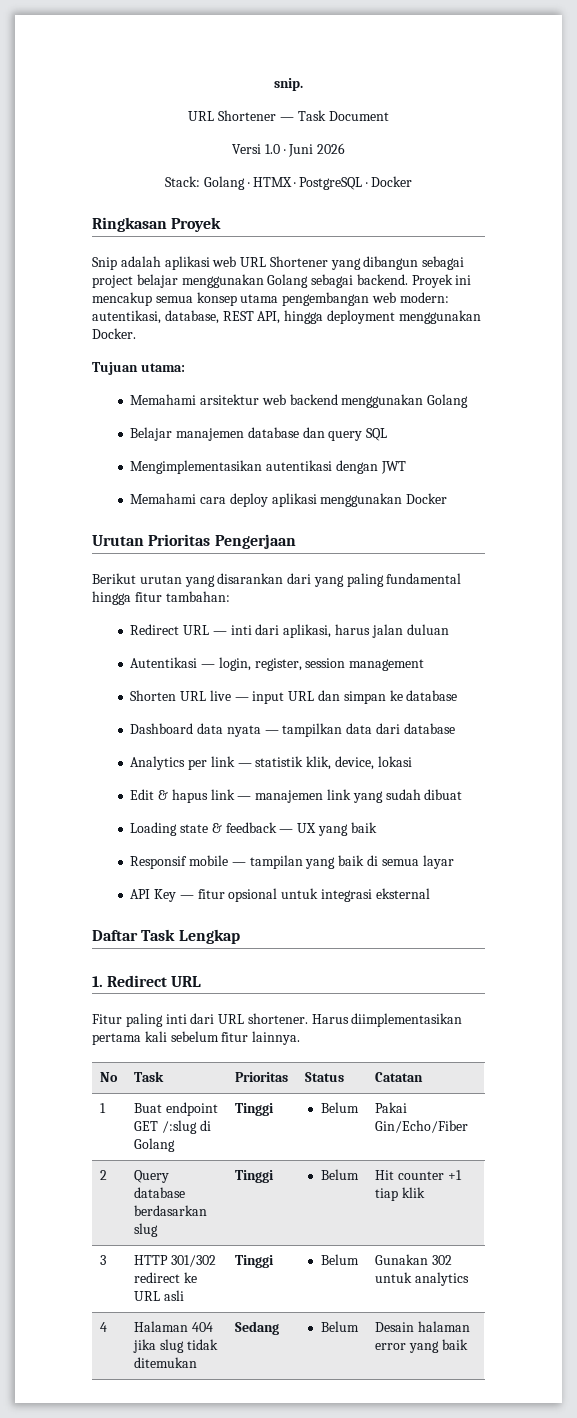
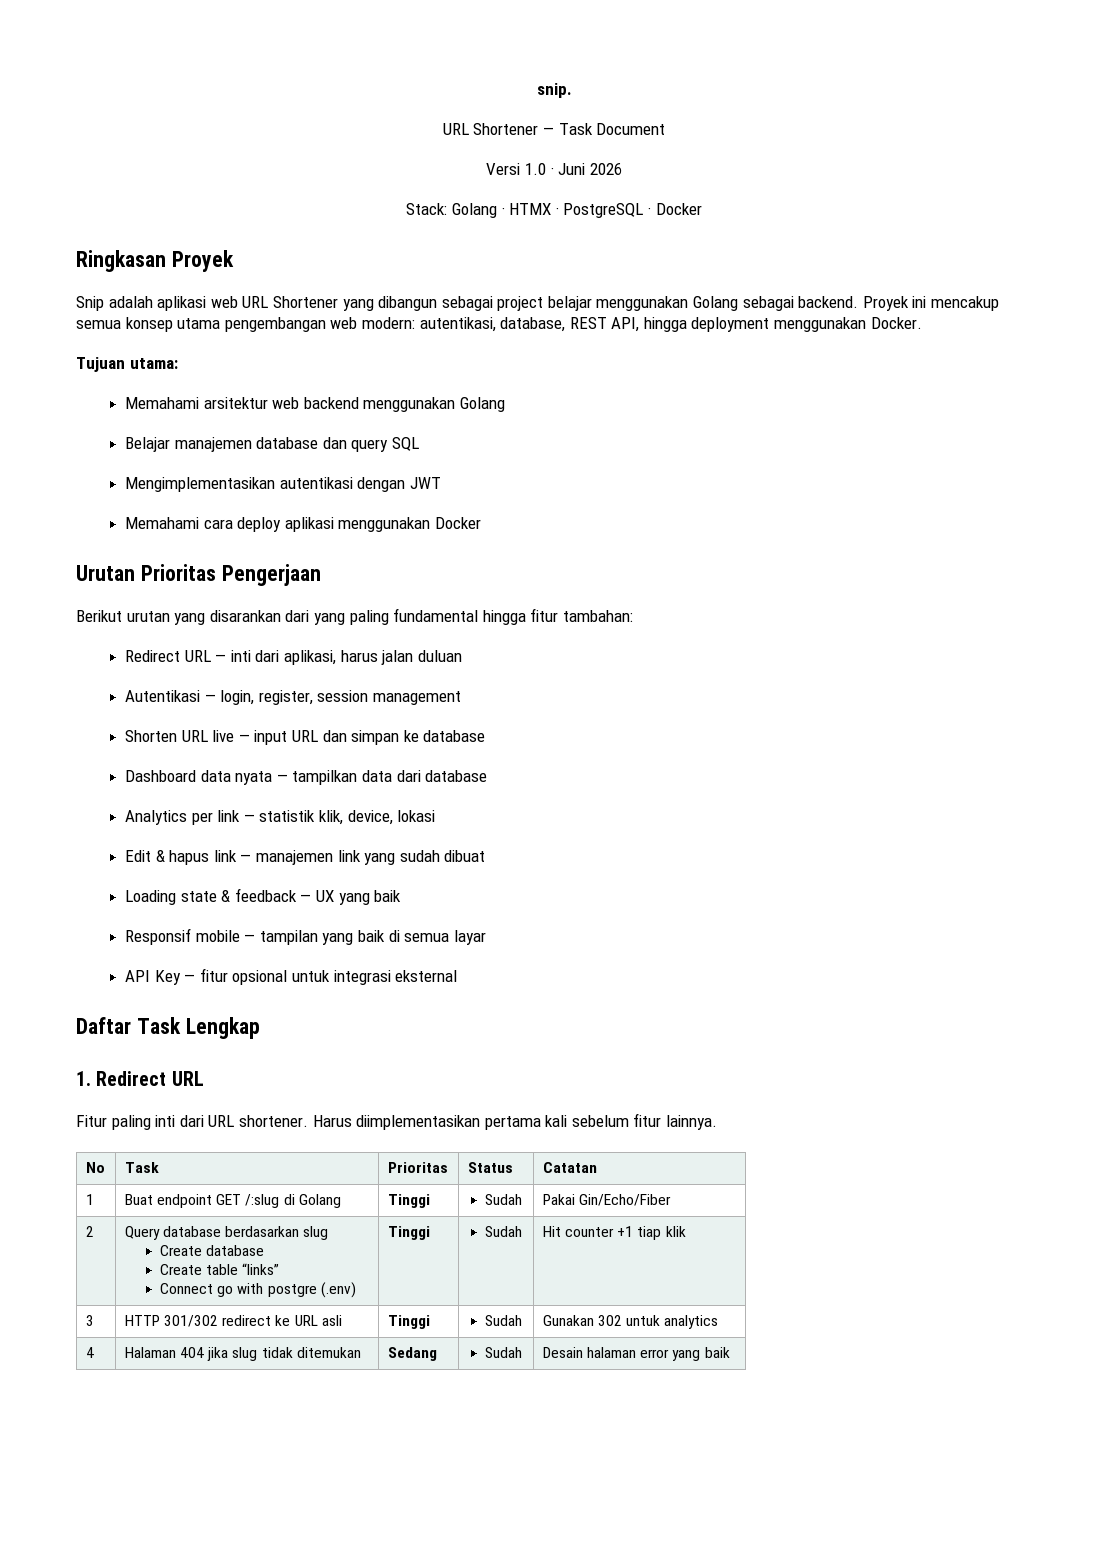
- 1 | Buat endpoint GET /:slug di Golang | Tinggi | Belum | Pakai Gin/Echo/Fiber
+ 1 | Buat endpoint GET /:slug di Golang | Tinggi | Sudah | Pakai Gin/Echo/Fiber
- 2 | Query database berdasarkan slug | Tinggi | Belum | Hit counter +1 tiap klik
+ 2 | Query database berdasarkan slug
+ Create database
+ Create table “links”
+ Connect go with postgre (.env) | Tinggi | Sudah | Hit counter +1 tiap klik
- 3 | HTTP 301/302 redirect ke URL asli | Tinggi | Belum | Gunakan 302 untuk analytics
+ 3 | HTTP 301/302 redirect ke URL asli | Tinggi | Sudah | Gunakan 302 untuk analytics
- 4 | Halaman 404 jika slug tidak ditemukan | Sedang | Belum | Desain halaman error yang baik
+ 4 | Halaman 404 jika slug tidak ditemukan | Sedang | Sudah | Desain halaman error yang baik

